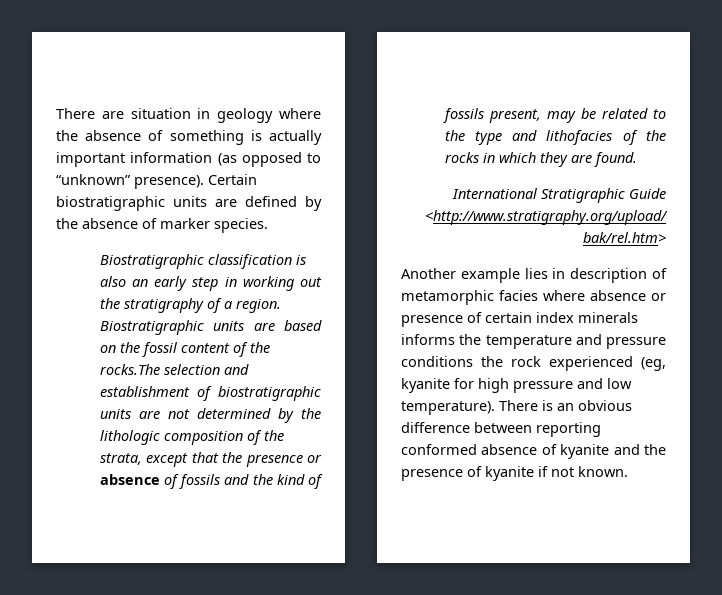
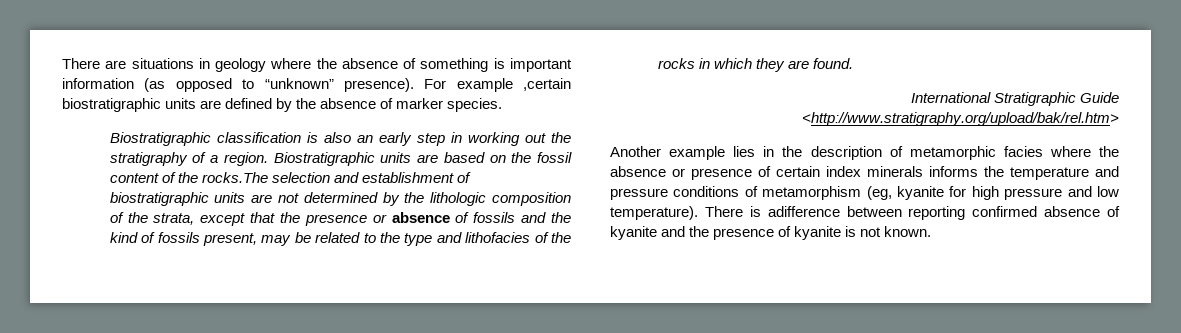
- There are situation in geology where the absence of something is actually important information (as opposed to “unknown” presence).
+ There are situations in geology where the absence of something is important information (as opposed to “unknown” presence).
- Certain biostratigraphic units are defined by the absence of marker species.
+ For example ,certain biostratigraphic units are defined by the absence of marker species.
- Another example lies in description of metamorphic facies where absence or presence of certain index minerals informs the temperature and pressure conditions the rock experienced (eg, kyanite for high pressure and low temperature).
+ Another example lies in the description of metamorphic facies where the absence or presence of certain index minerals informs the temperature and pressure conditions of metamorphism (eg, kyanite for high pressure and low temperature).
- There is an obvious difference between reporting conformed absence of kyanite and the presence of kyanite if not known.
+ There is adifference between reporting confirmed absence of kyanite and the presence of kyanite is not known.

